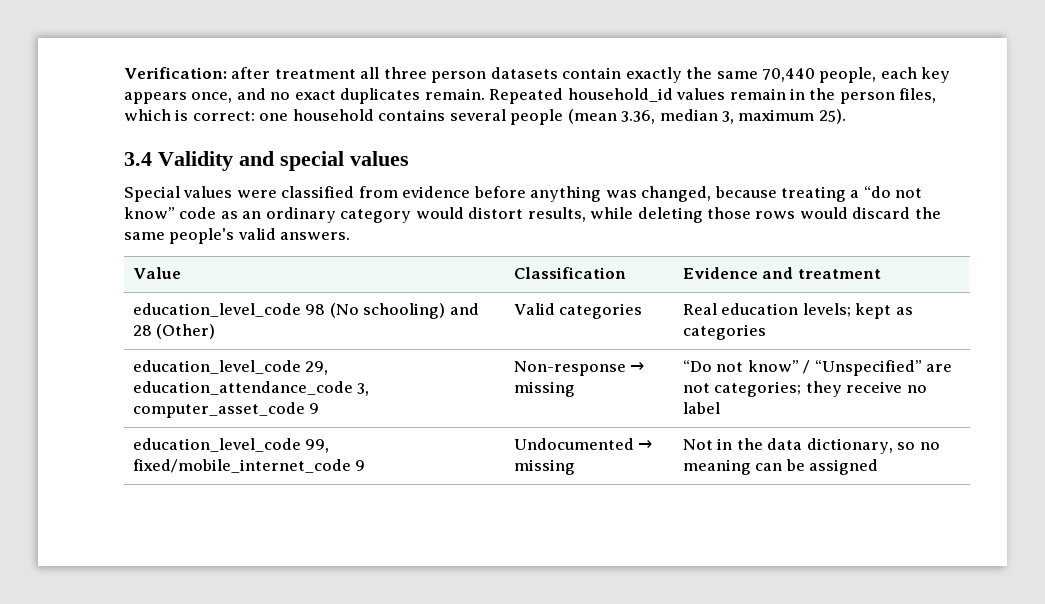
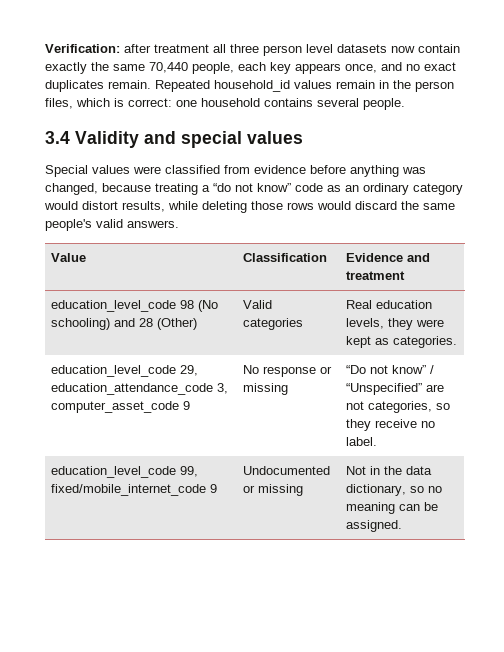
- Verification: after treatment all three person datasets contain exactly the same 70,440 people, each key appears once, and no exact duplicates remain.
+ Verification: after treatment all three person level datasets now contain exactly the same 70,440 people, each key appears once, and no exact duplicates remain.
- Repeated household_id values remain in the person files, which is correct: one household contains several people (mean 3.36, median 3, maximum 25).
+ Repeated household_id values remain in the person files, which is correct: one household contains several people.
- education_level_code 98 (No schooling) and 28 (Other) | Valid categories | Real education levels; kept as categories
+ education_level_code 98 (No schooling) and 28 (Other) | Valid categories | Real education levels, they were kept as categories.
- education_level_code 29, education_attendance_code 3, computer_asset_code 9 | Non-response → missing | “Do not know” / “Unspecified” are not categories; they receive no label
+ education_level_code 29, education_attendance_code 3, computer_asset_code 9 | No response or missing | “Do not know” / “Unspecified” are not categories, so they receive no label.
- education_level_code 99, fixed/mobile_internet_code 9 | Undocumented → missing | Not in the data dictionary, so no meaning can be assigned
+ education_level_code 99, fixed/mobile_internet_code 9 | Undocumented or missing | Not in the data dictionary, so no meaning can be assigned.

